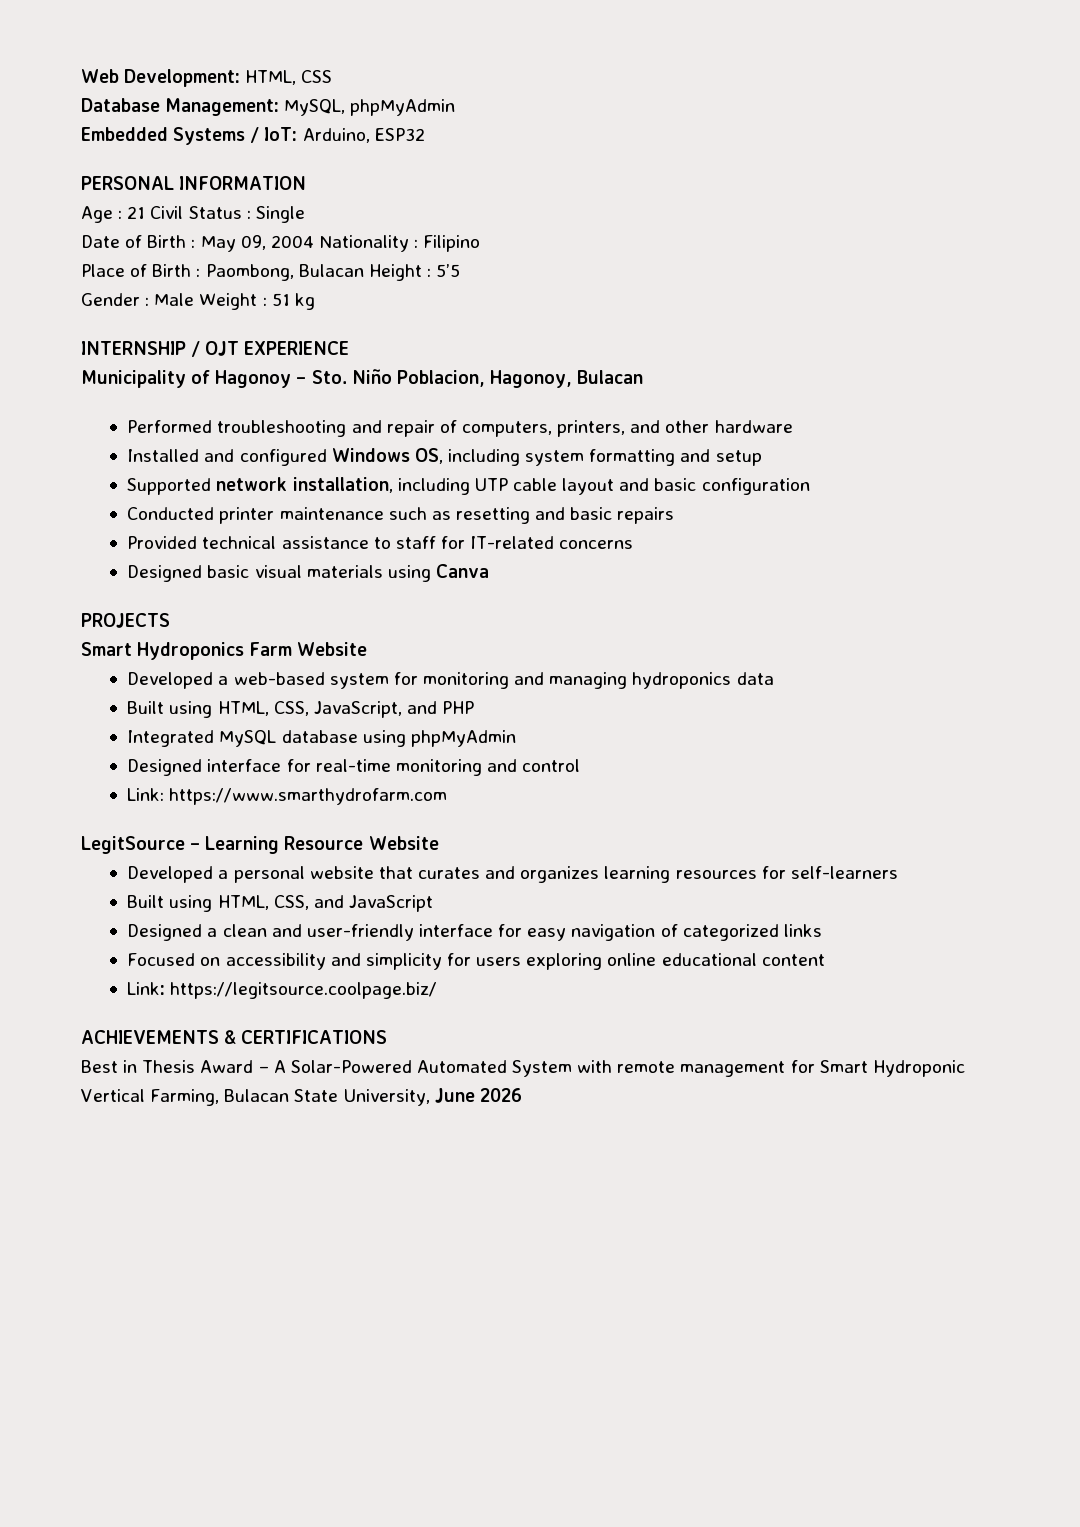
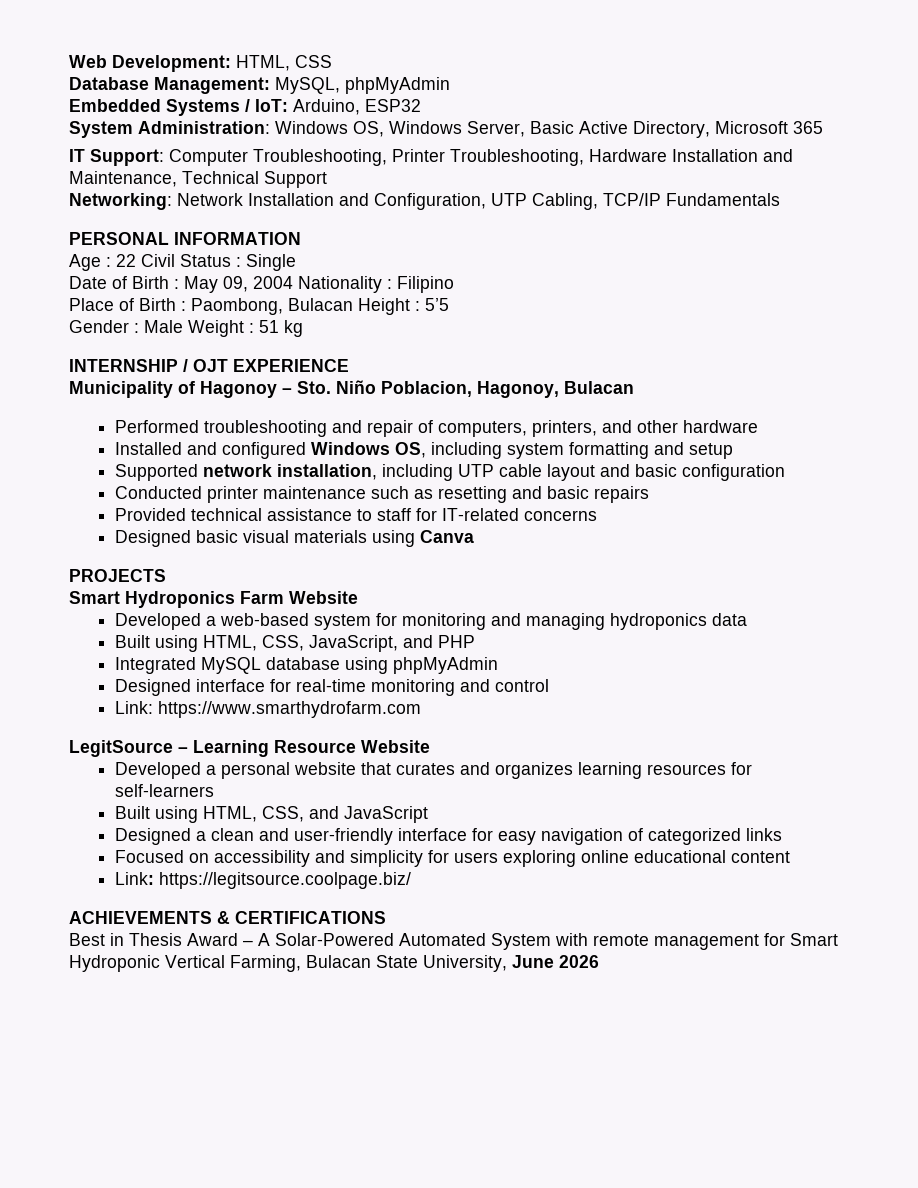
+ System Administration: Windows OS, Windows Server, Basic Active Directory, Microsoft 365
+ IT Support: Computer Troubleshooting, Printer Troubleshooting, Hardware Installation and Maintenance, Technical Support
+ Networking: Network Installation and Configuration, UTP Cabling, TCP/IP Fundamentals
- Age : 21 Civil Status : Single
+ Age : 22 Civil Status : Single

